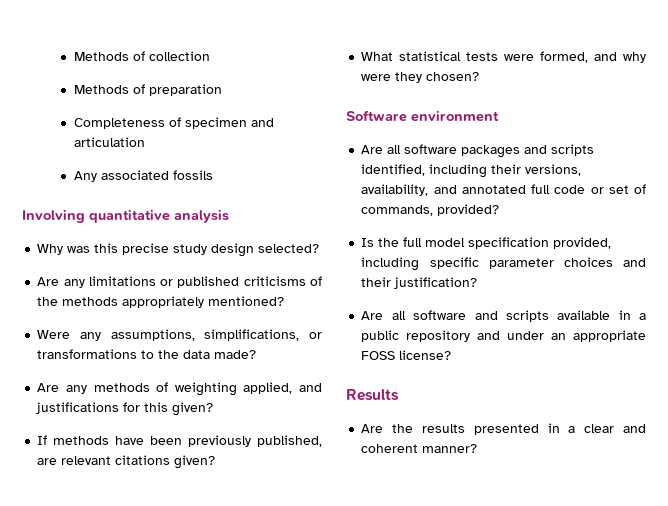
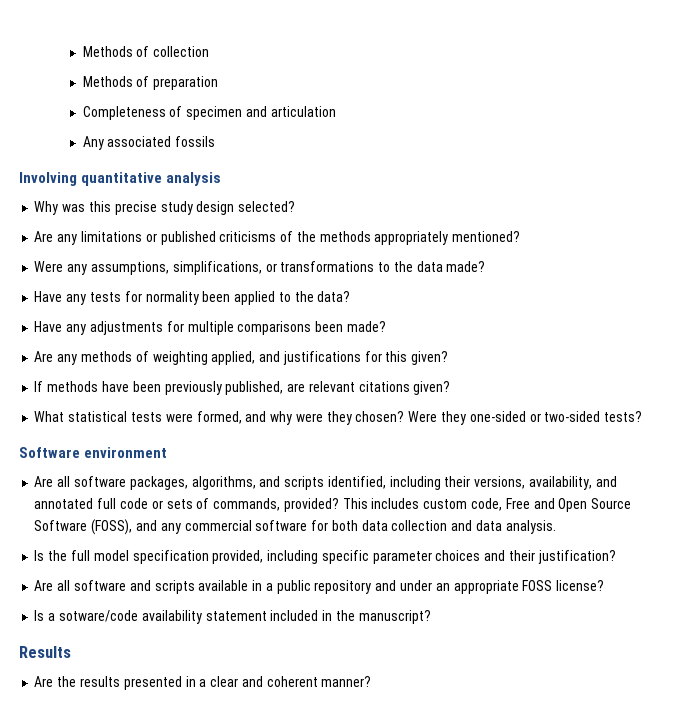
+ Have any tests for normality been applied to the data?
+ Have any adjustments for multiple comparisons been made?
+ Were they one-sided or two-sided tests?
- Are all software packages and scripts identified, including their versions, availability, and annotated full code or set of commands, provided?
+ Are all software packages, algorithms, and scripts identified, including their versions, availability, and annotated full code or sets of commands, provided? This includes custom code, Free and Open Source Software (FOSS), and any commercial software for both data collection and data analysis.
+ Is a sotware/code availability statement included in the manuscript?

